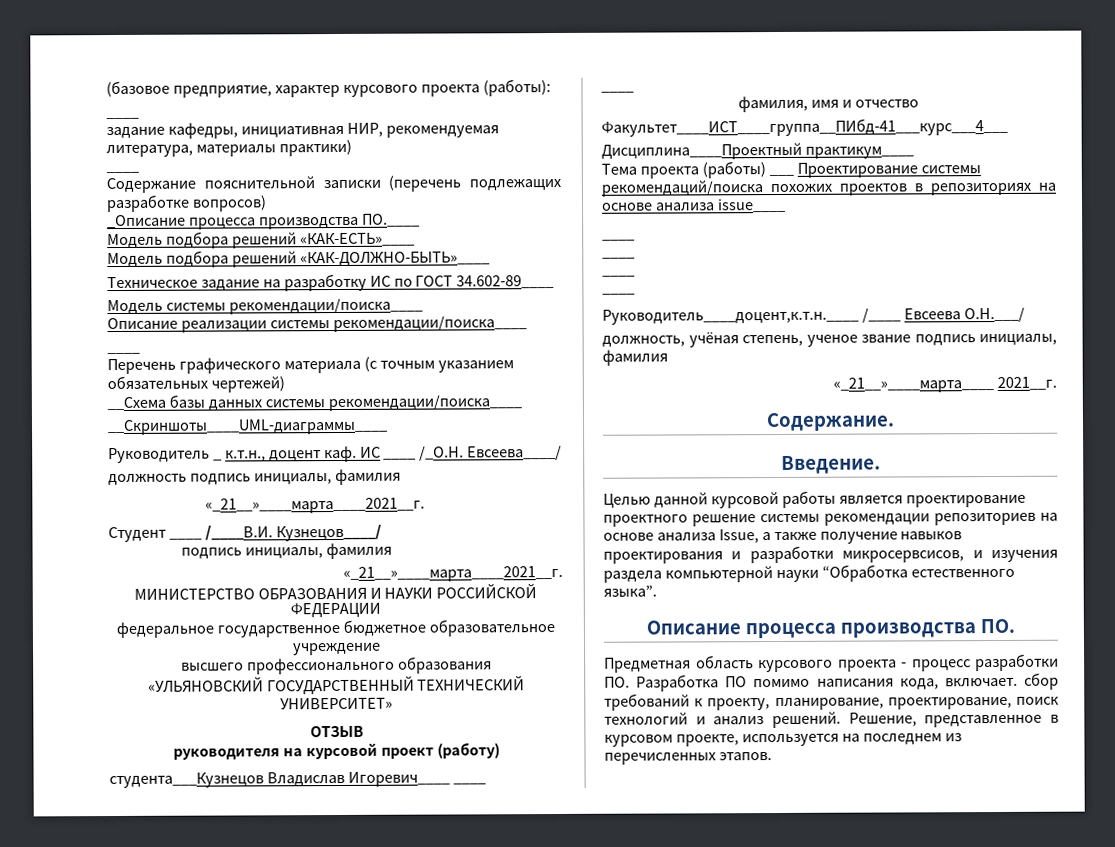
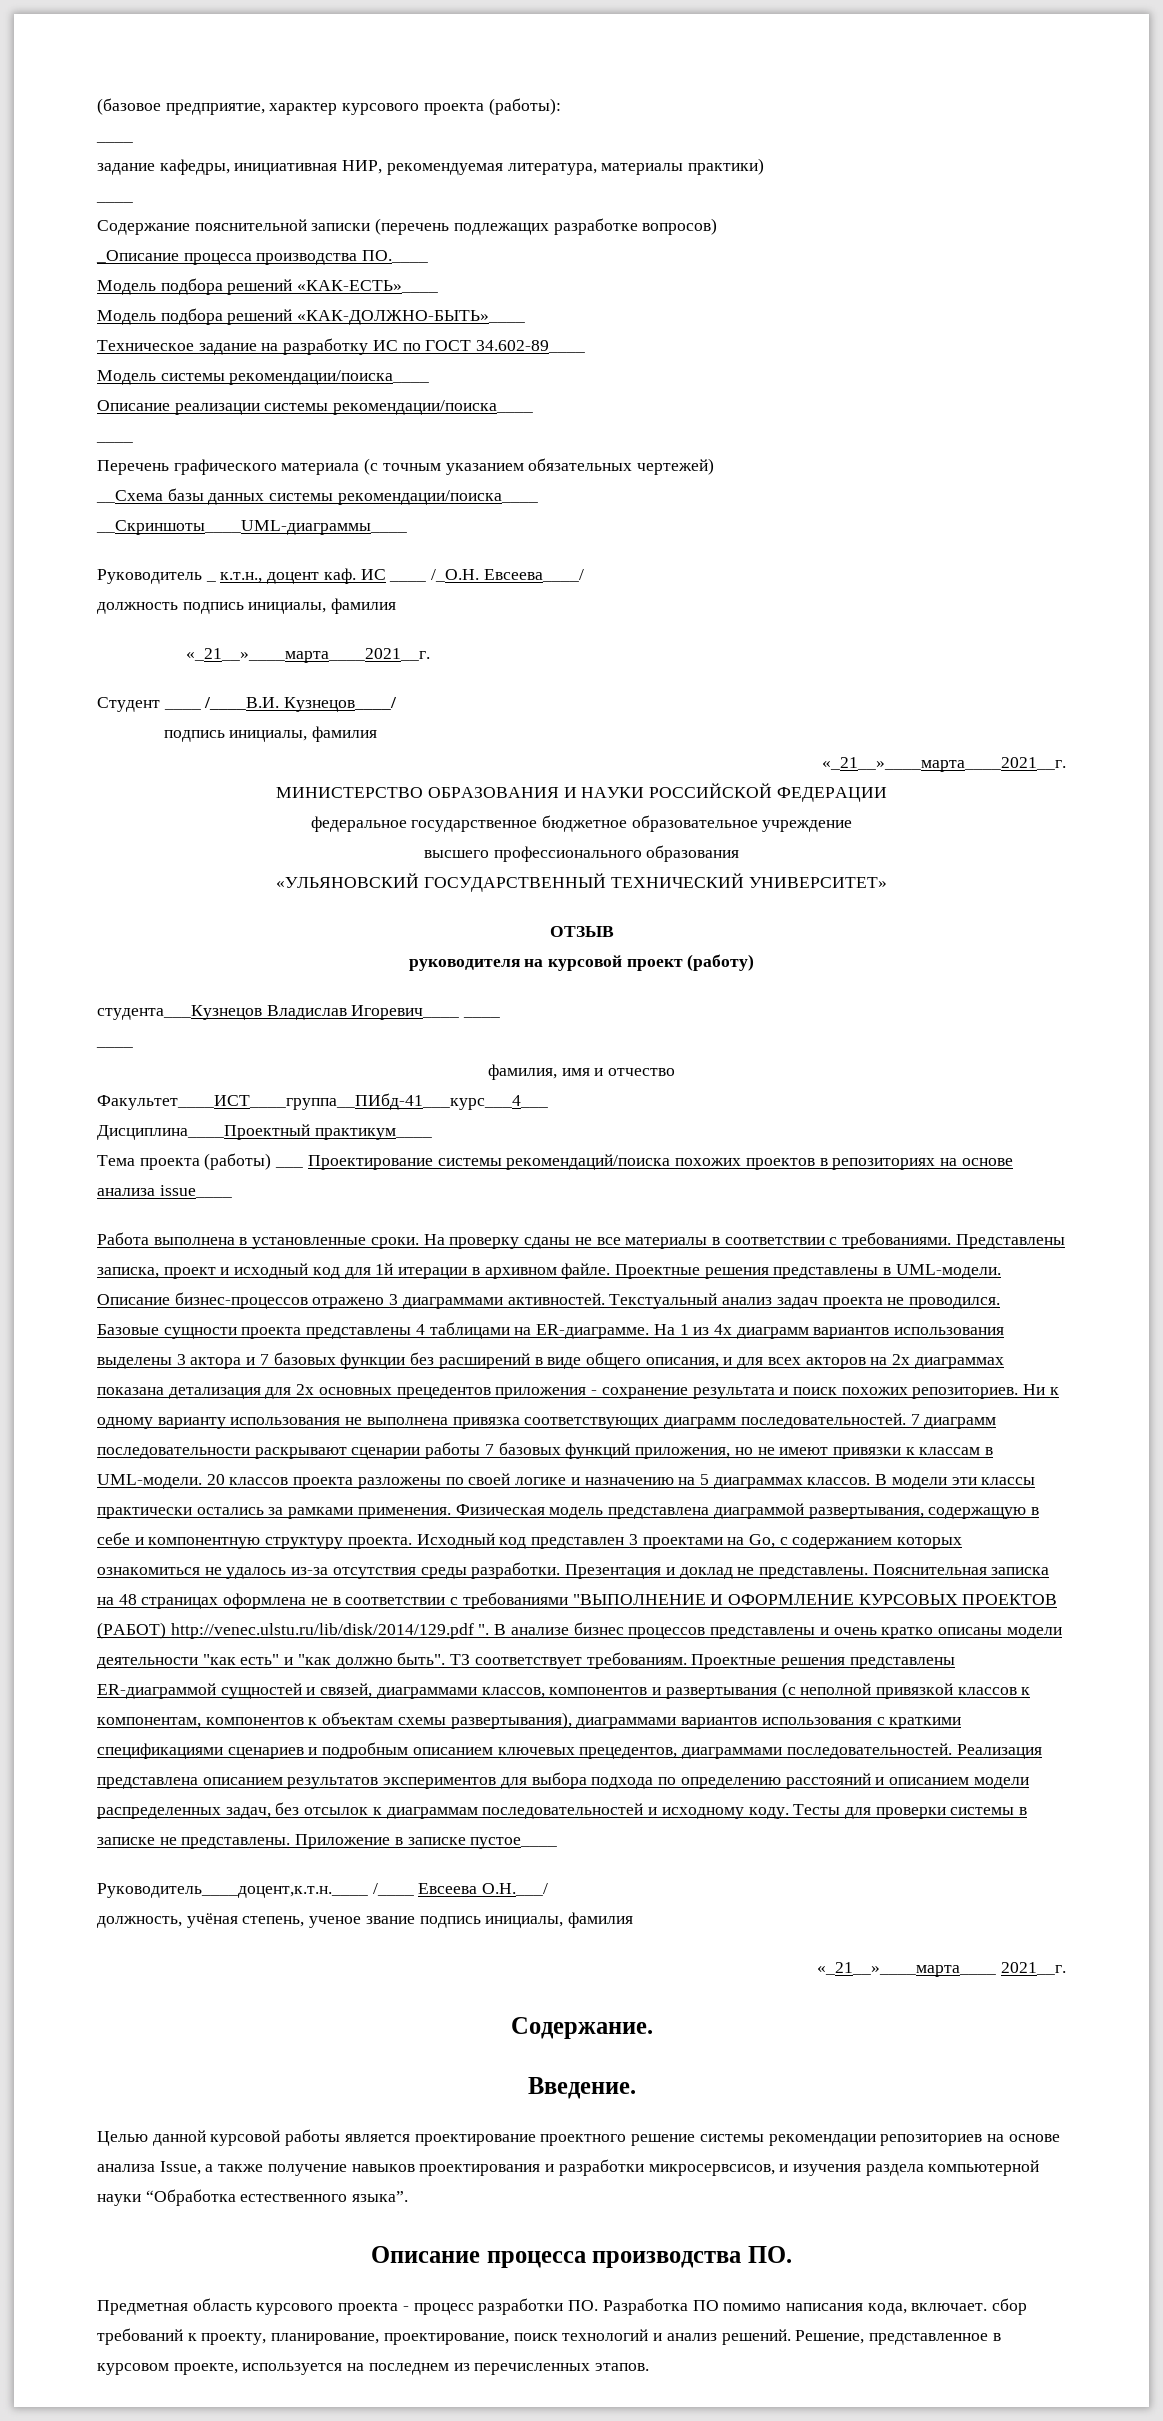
  Тема проекта (работы) ___ Проектирование системы рекомендаций/поиска похожих проектов в репозиториях на основе анализа issue____
- ____
- ____
- ____
- ____
+ Работа выполнена в установленные сроки. На проверку сданы не все материалы в соответствии с требованиями. Представлены записка, проект и исходный код для 1й итерации в архивном файле. Проектные решения представлены в UML-модели. Описание бизнес-процессов отражено 3 диаграммами активностей. Текстуальный анализ задач проекта не проводился. Базовые сущности проекта представлены 4 таблицами на ER-диаграмме. На 1 из 4х диаграмм вариантов использования выделены 3 актора и 7 базовых функции без расширений в виде общего описания, и для всех акторов на 2х диаграммах показана детализация для 2х основных прецедентов приложения - сохранение результата и поиск похожих репозиториев. Ни к одному варианту использования не выполнена привязка соответствующих диаграмм последовательностей. 7 диаграмм последовательности раскрывают сценарии работы 7 базовых функций приложения, но не имеют привязки к классам в UML-модели. 20 классов проекта разложены по своей логике и назначению на 5 диаграммах классов. В модели эти классы практически остались за рамками применения. Физическая модель представлена диаграммой развертывания, содержащую в себе и компонентную структуру проекта. Исходный код представлен 3 проектами на Go, с содержанием которых ознакомиться не удалось из-за отсутствия среды разработки. Презентация и доклад не представлены. Пояснительная записка на 48 страницах оформлена не в соответствии с требованиями "ВЫПОЛНЕНИЕ И ОФОРМЛЕНИЕ КУРСОВЫХ ПРОЕКТОВ (РАБОТ) http://venec.ulstu.ru/lib/disk/2014/129.pdf ". В анализе бизнес процессов представлены и очень кратко описаны модели деятельности "как есть" и "как должно быть". ТЗ соответствует требованиям. Проектные решения представлены ER-диаграммой сущностей и связей, диаграммами классов, компонентов и развертывания (с неполной привязкой классов к компонентам, компонентов к объектам схемы развертывания), диаграммами вариантов использования с краткими спецификациями сценариев и подробным описанием ключевых прецедентов, диаграммами последовательностей. Реализация представлена описанием результатов экспериментов для выбора подхода по определению расстояний и описанием модели распределенных задач, без отсылок к диаграммам последовательностей и исходному коду. Тесты для проверки системы в записке не представлены. Приложение в записке пустое____

